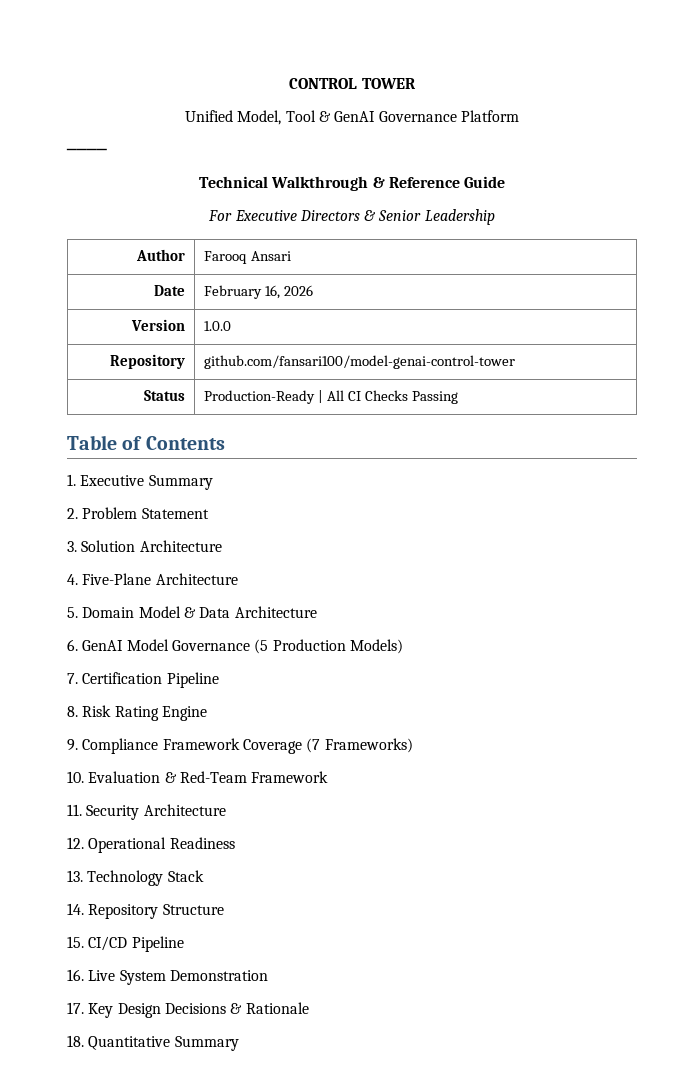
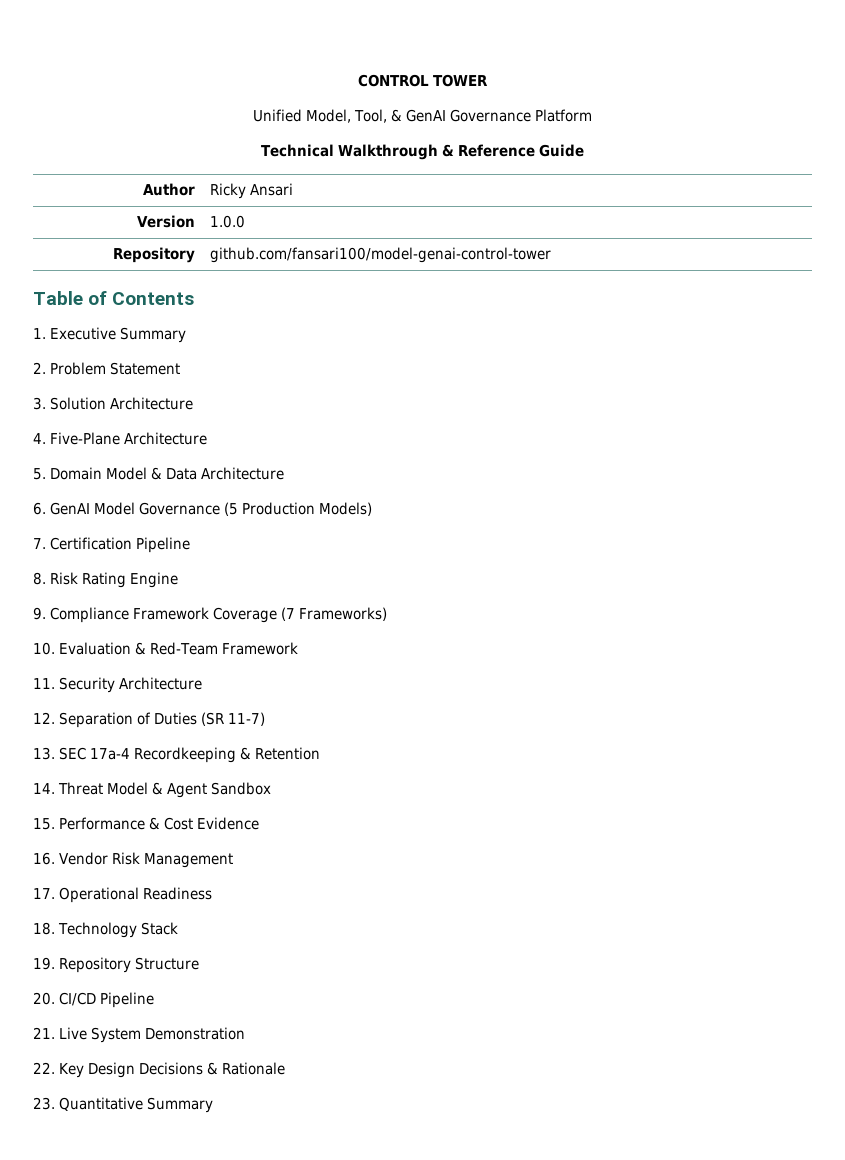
- Unified Model, Tool & GenAI Governance Platform
+ Unified Model, Tool, & GenAI Governance Platform
- ────
- For Executive Directors & Senior Leadership
- Author | Farooq Ansari
+ Author | Ricky Ansari
- Date | February 16, 2026
- Status | Production-Ready | All CI Checks Passing
- 12. Operational Readiness
+ 12. Separation of Duties (SR 11-7)
+ 13. SEC 17a-4 Recordkeeping & Retention
+ 14. Threat Model & Agent Sandbox
+ 15. Performance & Cost Evidence
+ 16. Vendor Risk Management
+ 17. Operational Readiness
- 13. Technology Stack
+ 18. Technology Stack
- 14. Repository Structure
+ 19. Repository Structure
- 15. CI/CD Pipeline
+ 20. CI/CD Pipeline
- 16. Live System Demonstration
+ 21. Live System Demonstration
- 17. Key Design Decisions & Rationale
+ 22. Key Design Decisions & Rationale
- 18. Quantitative Summary
+ 23. Quantitative Summary

